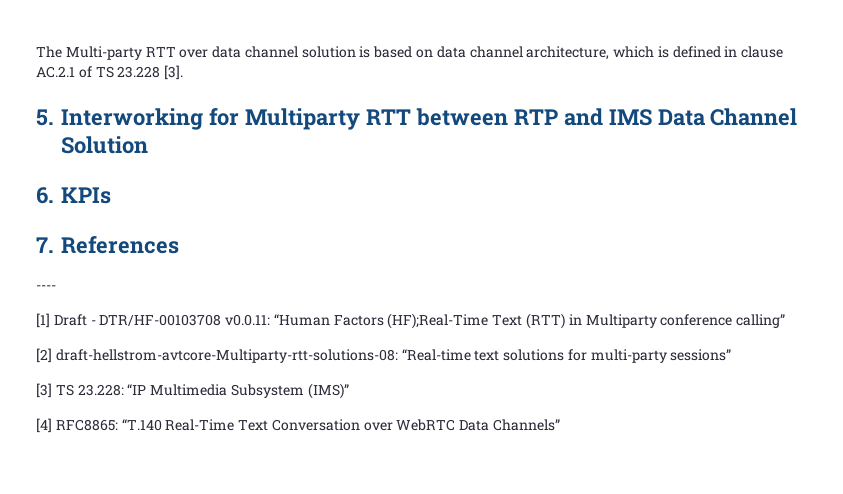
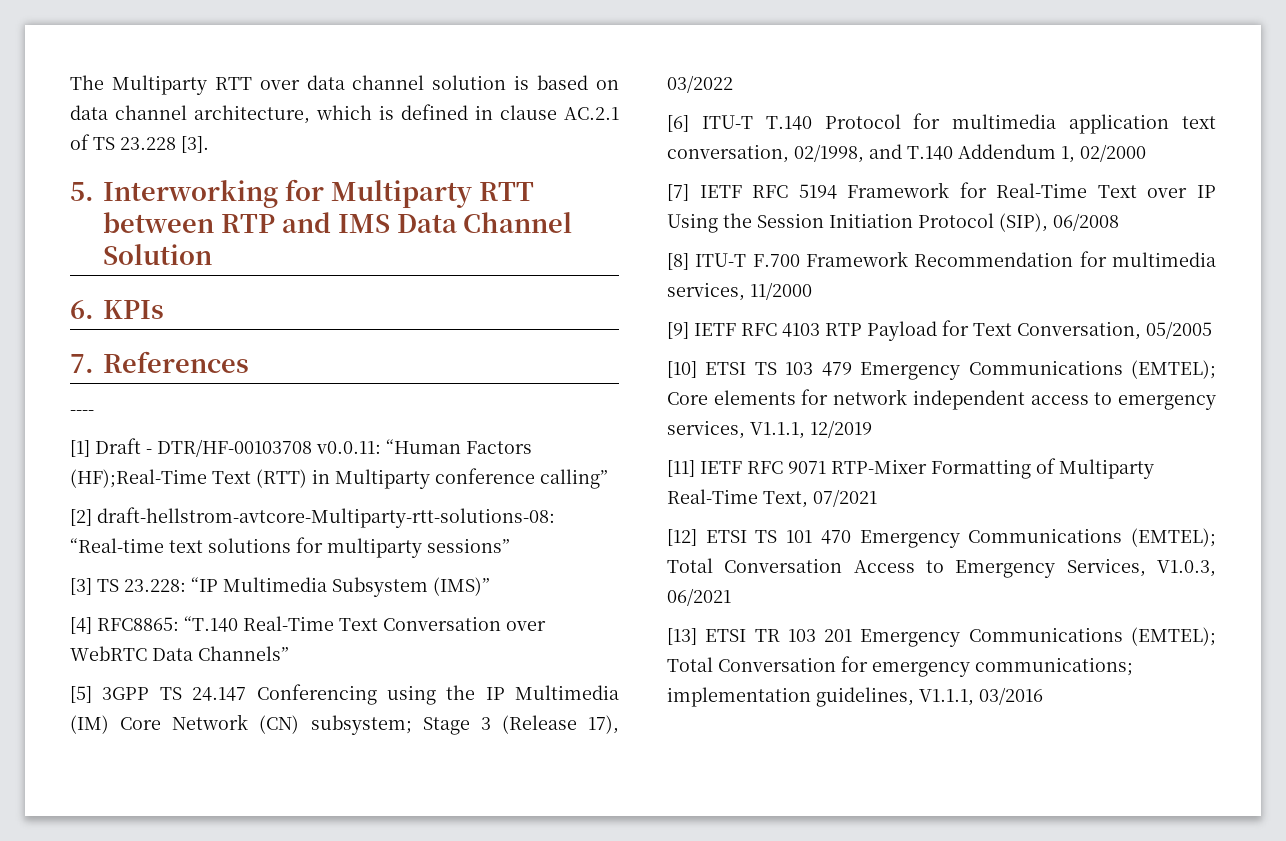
- The Multi-party RTT over data channel solution is based on data channel architecture, which is defined in clause AC.2.1 of TS 23.228 [3].
+ The Multiparty RTT over data channel solution is based on data channel architecture, which is defined in clause AC.2.1 of TS 23.228 [3].
- [2] draft-hellstrom-avtcore-Multiparty-rtt-solutions-08: “Real-time text solutions for multi-party sessions”
+ [2] draft-hellstrom-avtcore-Multiparty-rtt-solutions-08: “Real-time text solutions for multiparty sessions”
+ [5] 3GPP TS 24.147 Conferencing using the IP Multimedia (IM) Core Network (CN) subsystem; Stage 3 (Release 17), 03/2022
+ [6] ITU-T T.140 Protocol for multimedia application text conversation, 02/1998, and T.140 Addendum 1, 02/2000
+ [7] IETF RFC 5194 Framework for Real-Time Text over IP Using the Session Initiation Protocol (SIP), 06/2008
+ [8] ITU-T F.700 Framework Recommendation for multimedia services, 11/2000
+ [9] IETF RFC 4103 RTP Payload for Text Conversation, 05/2005
+ [10] ETSI TS 103 479 Emergency Communications (EMTEL); Core elements for network independent access to emergency services, V1.1.1, 12/2019
+ [11] IETF RFC 9071 RTP-Mixer Formatting of Multiparty Real-Time Text, 07/2021
+ [12] ETSI TS 101 470 Emergency Communications (EMTEL); Total Conversation Access to Emergency Services, V1.0.3, 06/2021
+ [13] ETSI TR 103 201 Emergency Communications (EMTEL); Total Conversation for emergency communications; implementation guidelines, V1.1.1, 03/2016

